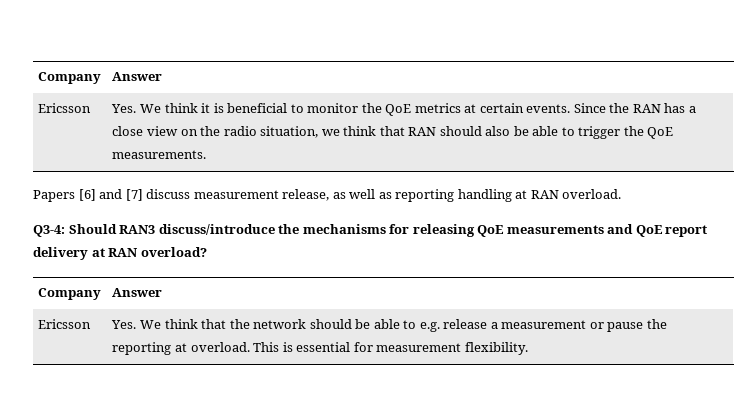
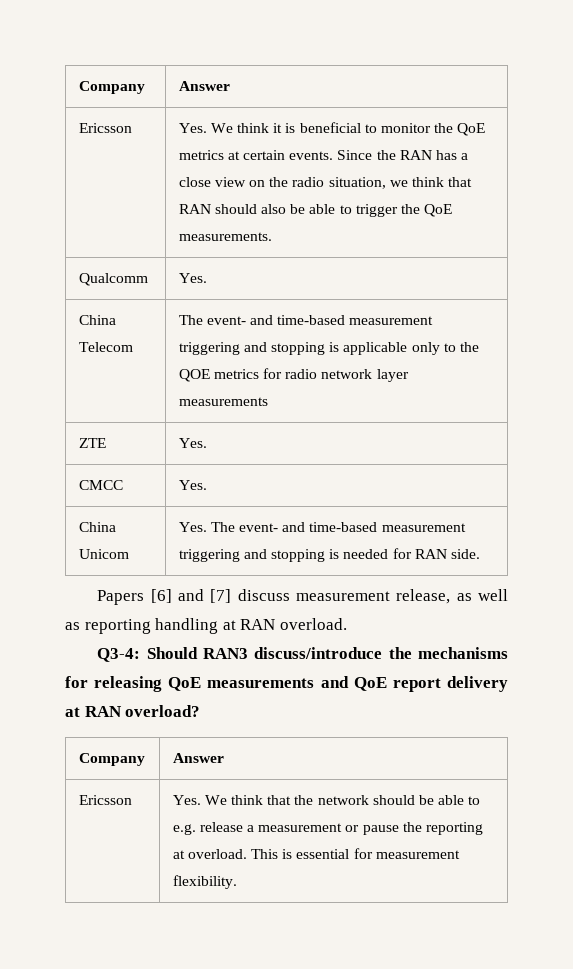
+ Qualcomm | Yes.
+ China Telecom | The event- and time-based measurement triggering and stopping is applicable only to the QOE metrics for radio network layer measurements
+ ZTE | Yes.
+ CMCC | Yes.
+ China Unicom | Yes. The event- and time-based measurement triggering and stopping is needed for RAN side.

